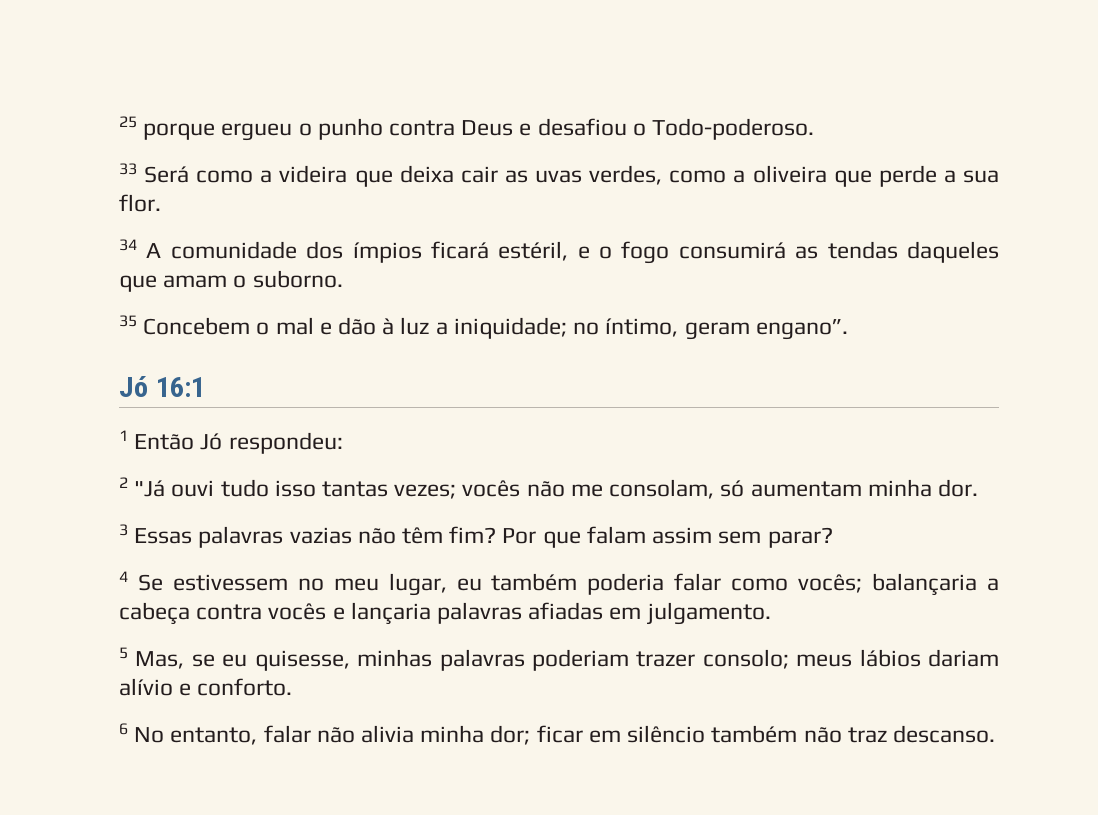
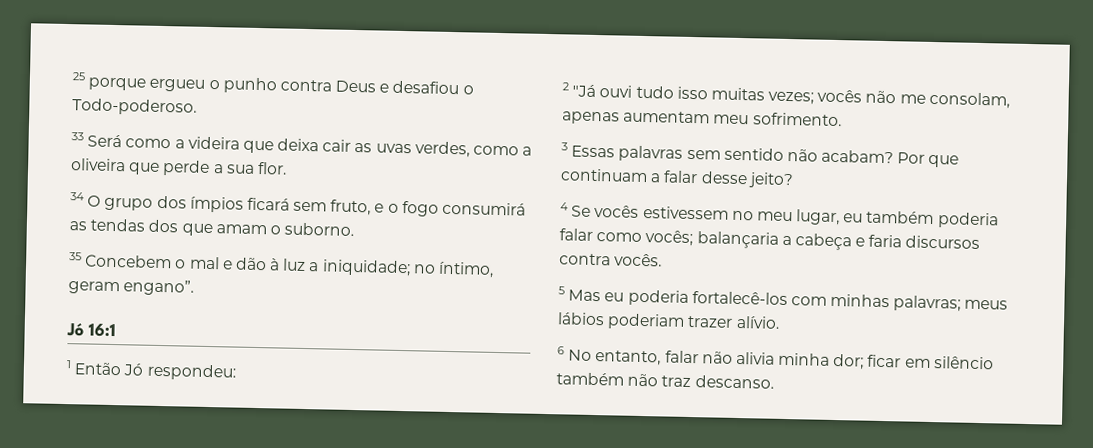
- 34 A comunidade dos ímpios ficará estéril, e o fogo consumirá as tendas daqueles que amam o suborno.
+ 34 O grupo dos ímpios ficará sem fruto, e o fogo consumirá as tendas dos que amam o suborno.
- 2 "Já ouvi tudo isso tantas vezes; vocês não me consolam, só aumentam minha dor.
+ 2 "Já ouvi tudo isso muitas vezes; vocês não me consolam, apenas aumentam meu sofrimento.
- 3 Essas palavras vazias não têm fim? Por que falam assim sem parar?
+ 3 Essas palavras sem sentido não acabam? Por que continuam a falar desse jeito?
- 4 Se estivessem no meu lugar, eu também poderia falar como vocês; balançaria a cabeça contra vocês e lançaria palavras afiadas em julgamento.
- 5 Mas, se eu quisesse, minhas palavras poderiam trazer consolo; meus lábios dariam alívio e conforto.
+ 4 Se vocês estivessem no meu lugar, eu também poderia falar como vocês; balançaria a cabeça e faria discursos contra vocês.
+ 5 Mas eu poderia fortalecê-los com minhas palavras; meus lábios poderiam trazer alívio.

